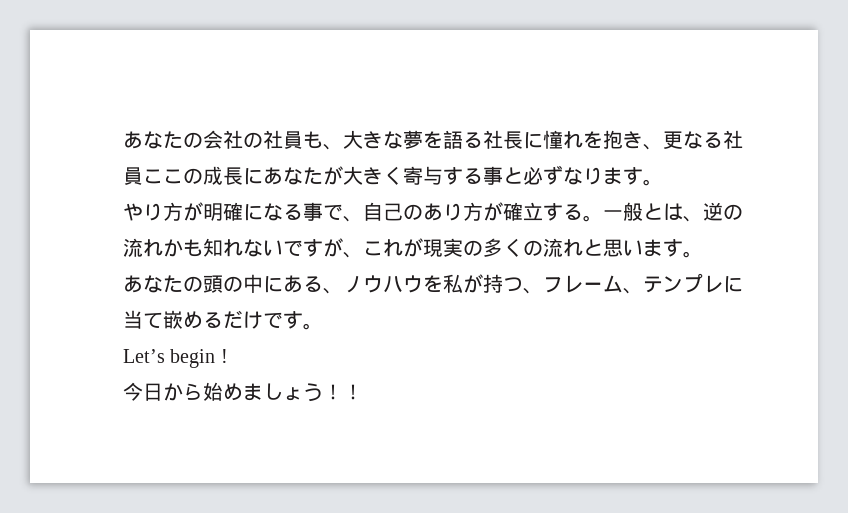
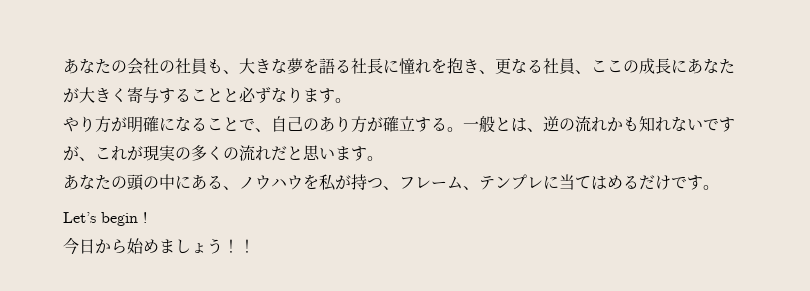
- あなたの会社の社員も、大きな夢を語る社長に憧れを抱き、更なる社員ここの成長にあなたが大きく寄与する事と必ずなります。
+ あなたの会社の社員も、大きな夢を語る社長に憧れを抱き、更なる社員、ここの成長にあなたが大きく寄与することと必ずなります。
- やり方が明確になる事で、自己のあり方が確立する。
+ やり方が明確になることで、自己のあり方が確立する。
- 一般とは、逆の流れかも知れないですが、これが現実の多くの流れと思います。
+ 一般とは、逆の流れかも知れないですが、これが現実の多くの流れだと思います。
- あなたの頭の中にある、ノウハウを私が持つ、フレーム、テンプレに当て嵌めるだけです。
+ あなたの頭の中にある、ノウハウを私が持つ、フレーム、テンプレに当てはめるだけです。

